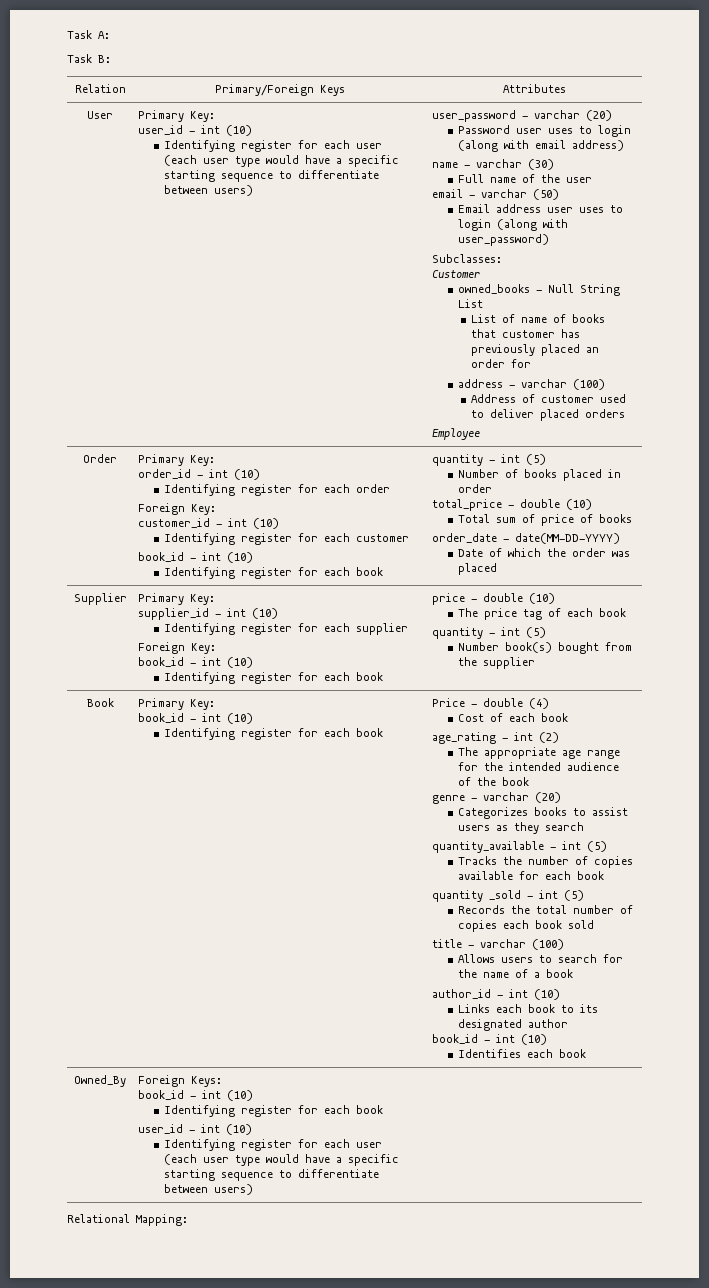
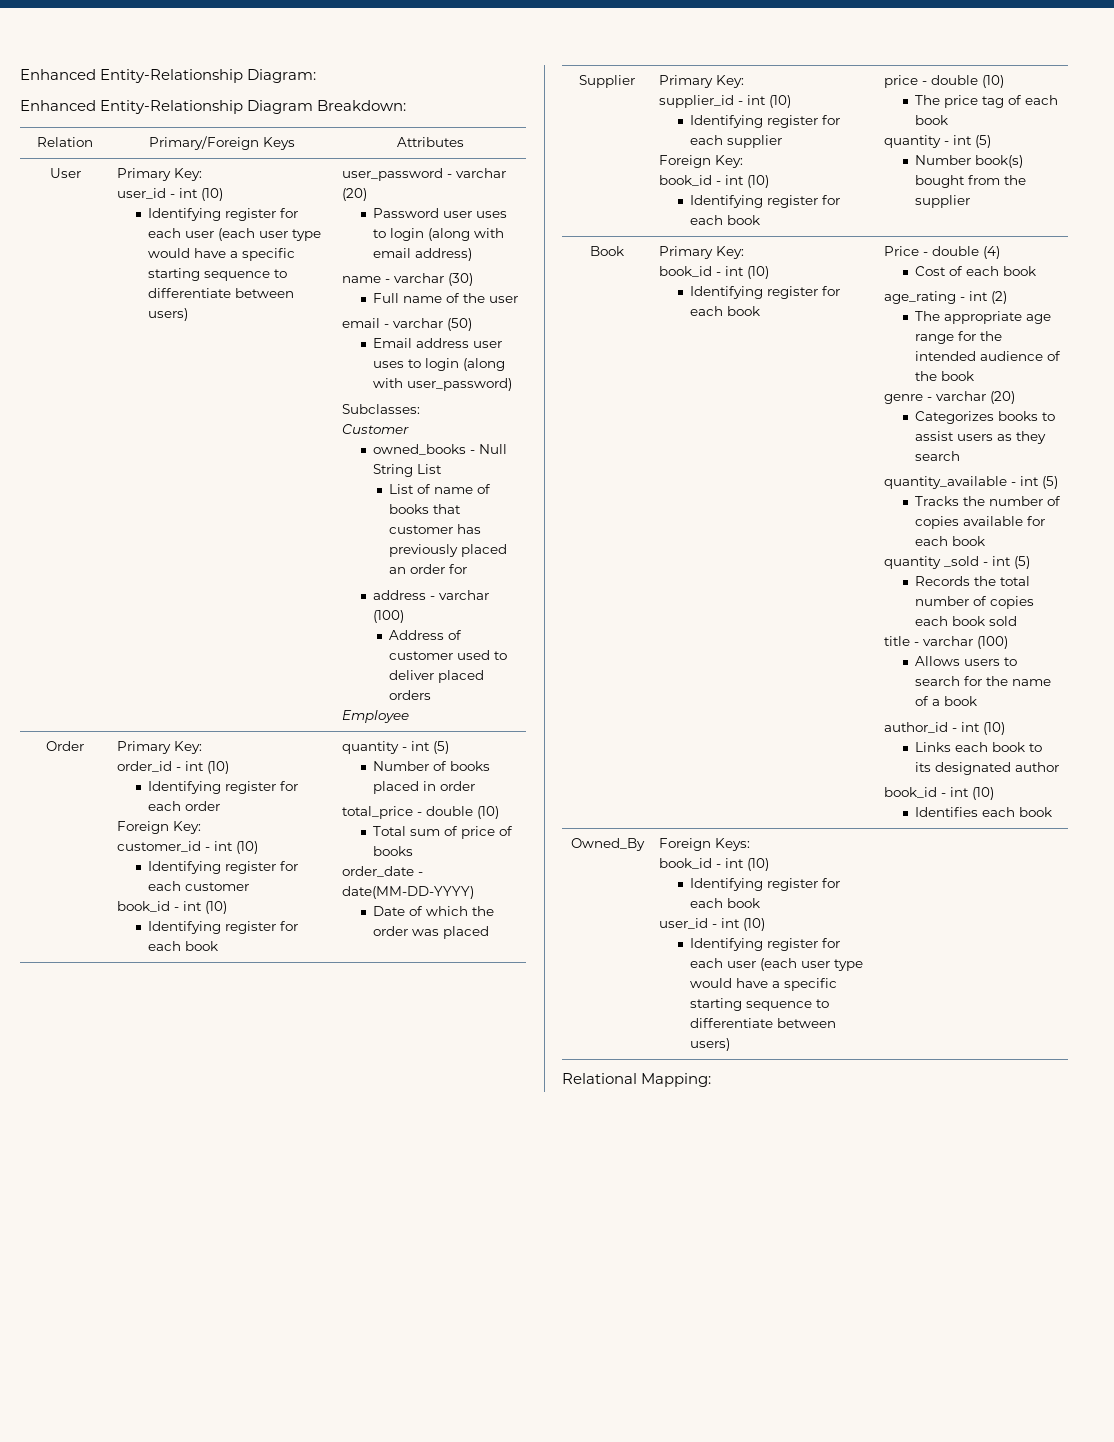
- Task A:
- Task B:
+ Enhanced Entity-Relationship Diagram:
+ Enhanced Entity-Relationship Diagram Breakdown:

